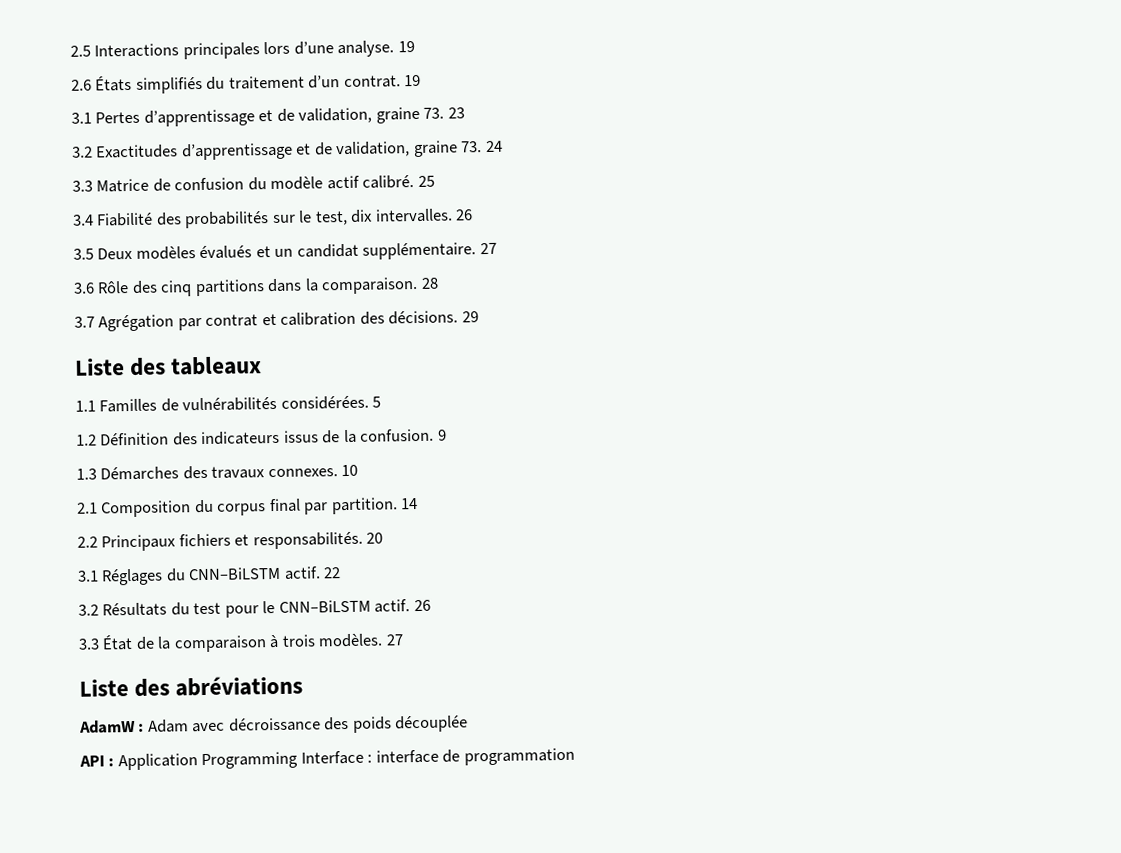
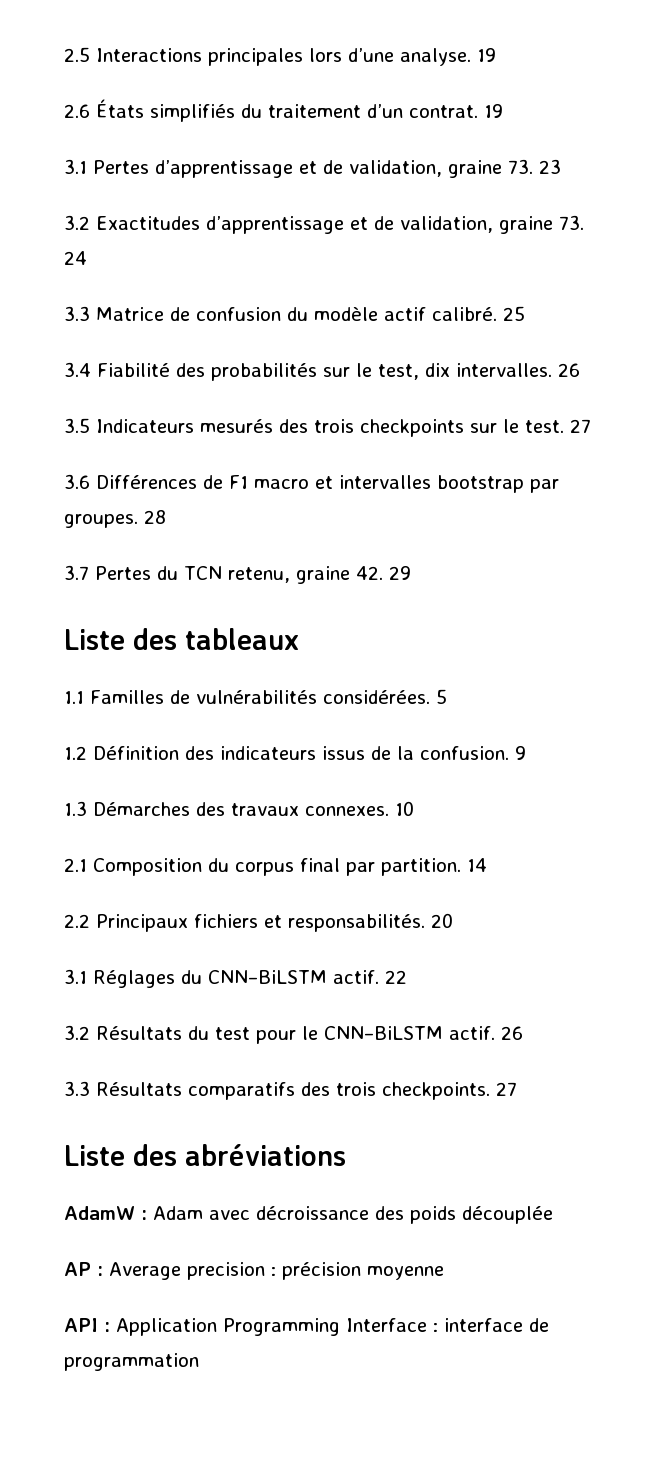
- 3.5 Deux modèles évalués et un candidat supplémentaire. 27
- 3.6 Rôle des cinq partitions dans la comparaison. 28
- 3.7 Agrégation par contrat et calibration des décisions. 29
+ 3.5 Indicateurs mesurés des trois checkpoints sur le test. 27
+ 3.6 Différences de F1 macro et intervalles bootstrap par groupes. 28
+ 3.7 Pertes du TCN retenu, graine 42. 29
- 3.3 État de la comparaison à trois modèles.
+ 3.3 Résultats comparatifs des trois checkpoints.
+ AP : Average precision : précision moyenne

